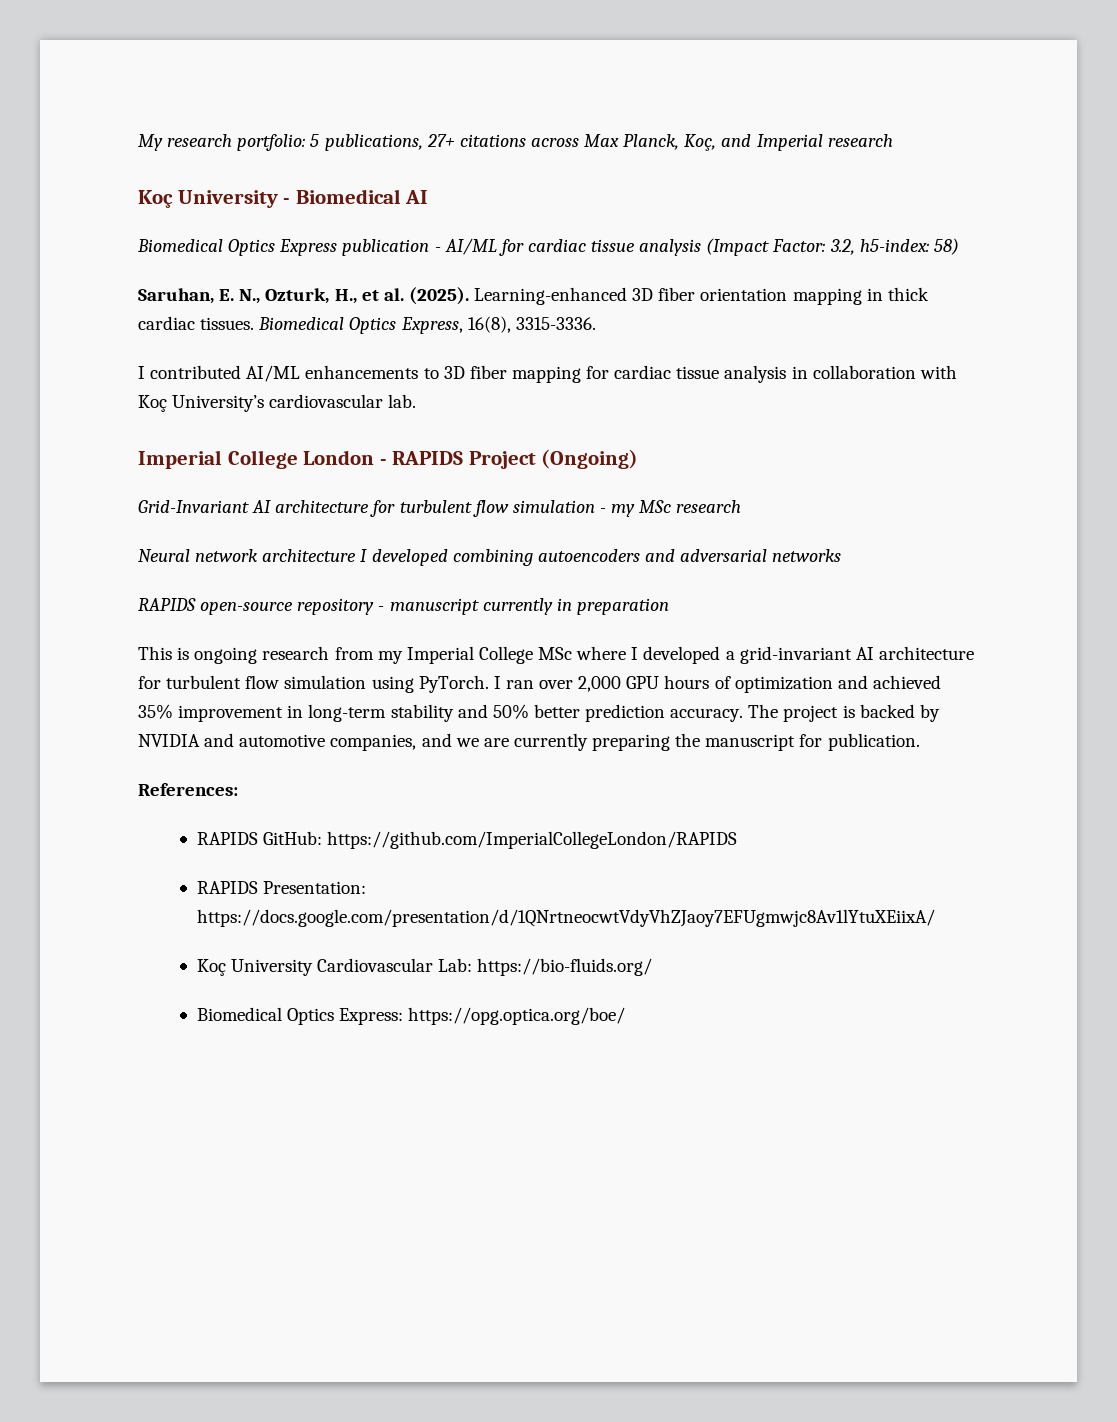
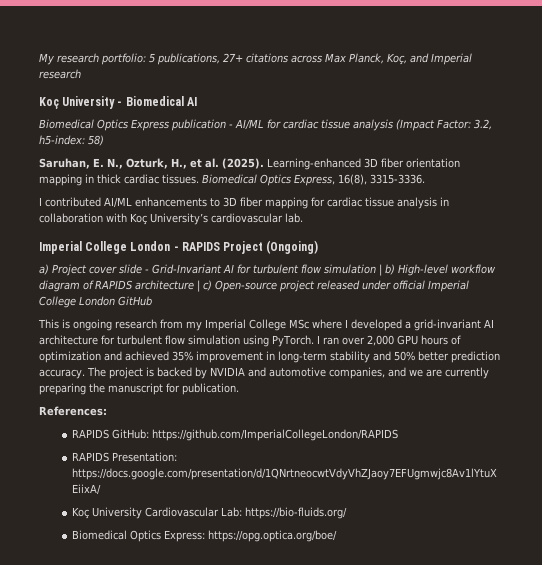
- Grid-Invariant AI architecture for turbulent flow simulation - my MSc research
- Neural network architecture I developed combining autoencoders and adversarial networks
- RAPIDS open-source repository - manuscript currently in preparation
+ a) Project cover slide - Grid-Invariant AI for turbulent flow simulation | b) High-level workflow diagram of RAPIDS architecture | c) Open-source project released under official Imperial College London GitHub

